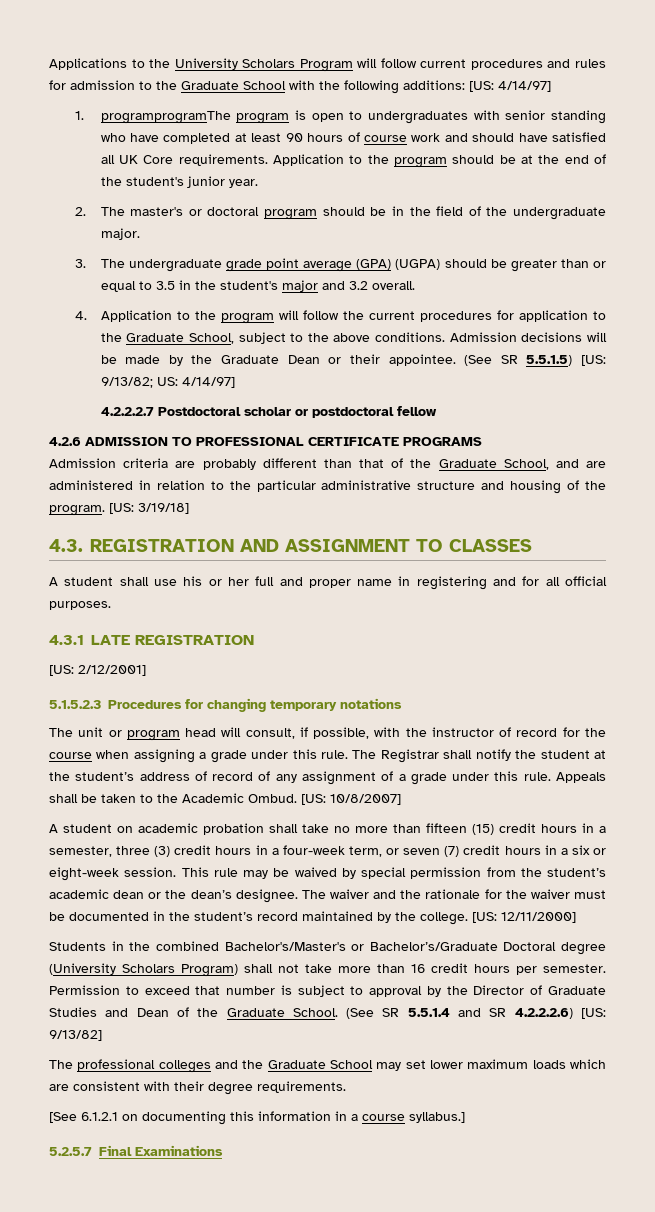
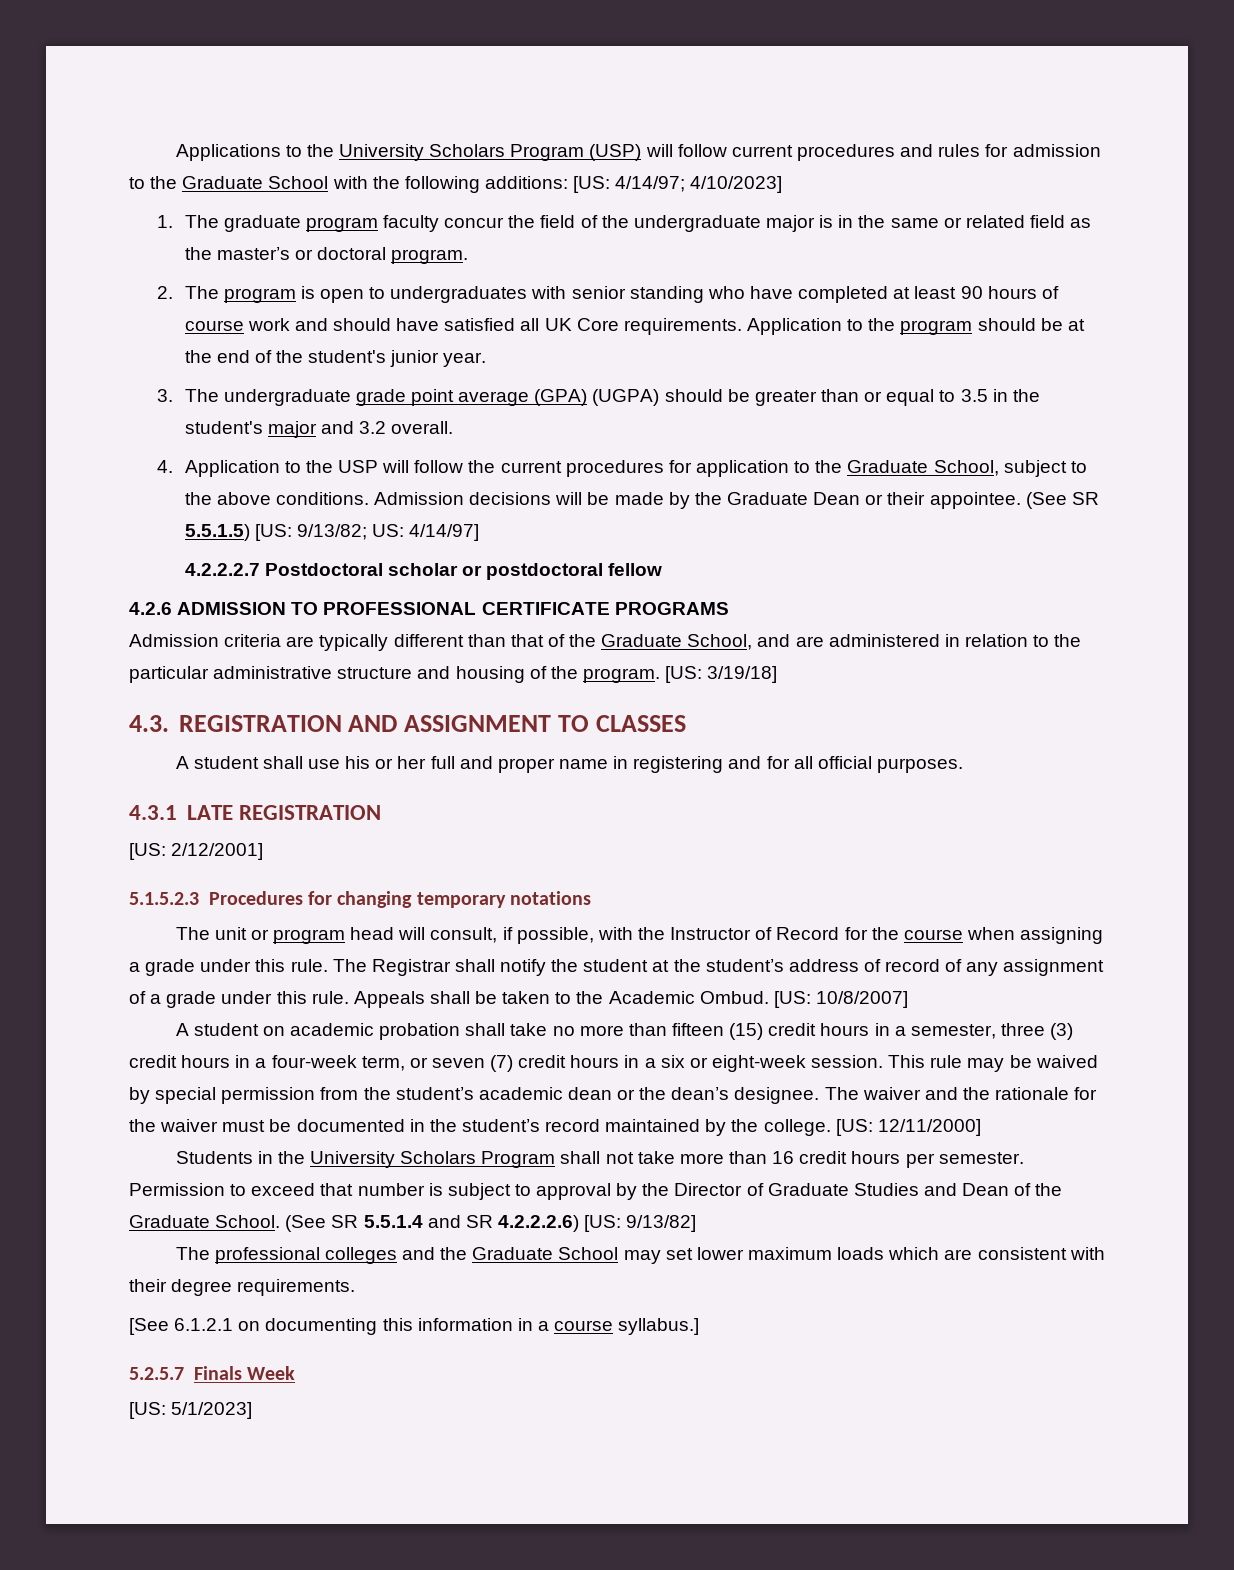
- Applications to the University Scholars Program will follow current procedures and rules for admission to the Graduate School with the following additions: [US: 4/14/97]
+ Applications to the University Scholars Program (USP) will follow current procedures and rules for admission to the Graduate School with the following additions: [US: 4/14/97; 4/10/2023]
- 1. programprogramThe program is open to undergraduates with senior standing who have completed at least 90 hours of course work and should have satisfied all UK Core requirements.
+ 1. The graduate program faculty concur the field of the undergraduate major is in the same or related field as the master’s or doctoral program.
+ 2. The program is open to undergraduates with senior standing who have completed at least 90 hours of course work and should have satisfied all UK Core requirements.
- 2. The master's or doctoral program should be in the field of the undergraduate major.
- 4. Application to the program will follow the current procedures for application to the Graduate School, subject to the above conditions.
+ 4. Application to the USP will follow the current procedures for application to the Graduate School, subject to the above conditions.
- Admission criteria are probably different than that of the Graduate School, and are administered in relation to the particular administrative structure and housing of the program.
+ Admission criteria are typically different than that of the Graduate School, and are administered in relation to the particular administrative structure and housing of the program.
- The unit or program head will consult, if possible, with the instructor of record for the course when assigning a grade under this rule.
+ The unit or program head will consult, if possible, with the Instructor of Record for the course when assigning a grade under this rule.
- Students in the combined Bachelor's/Master's or Bachelor’s/Graduate Doctoral degree (University Scholars Program) shall not take more than 16 credit hours per semester.
+ Students in the University Scholars Program shall not take more than 16 credit hours per semester.
- 5.2.5.7 Final Examinations
+ 5.2.5.7 Finals Week
+ [US: 5/1/2023]

